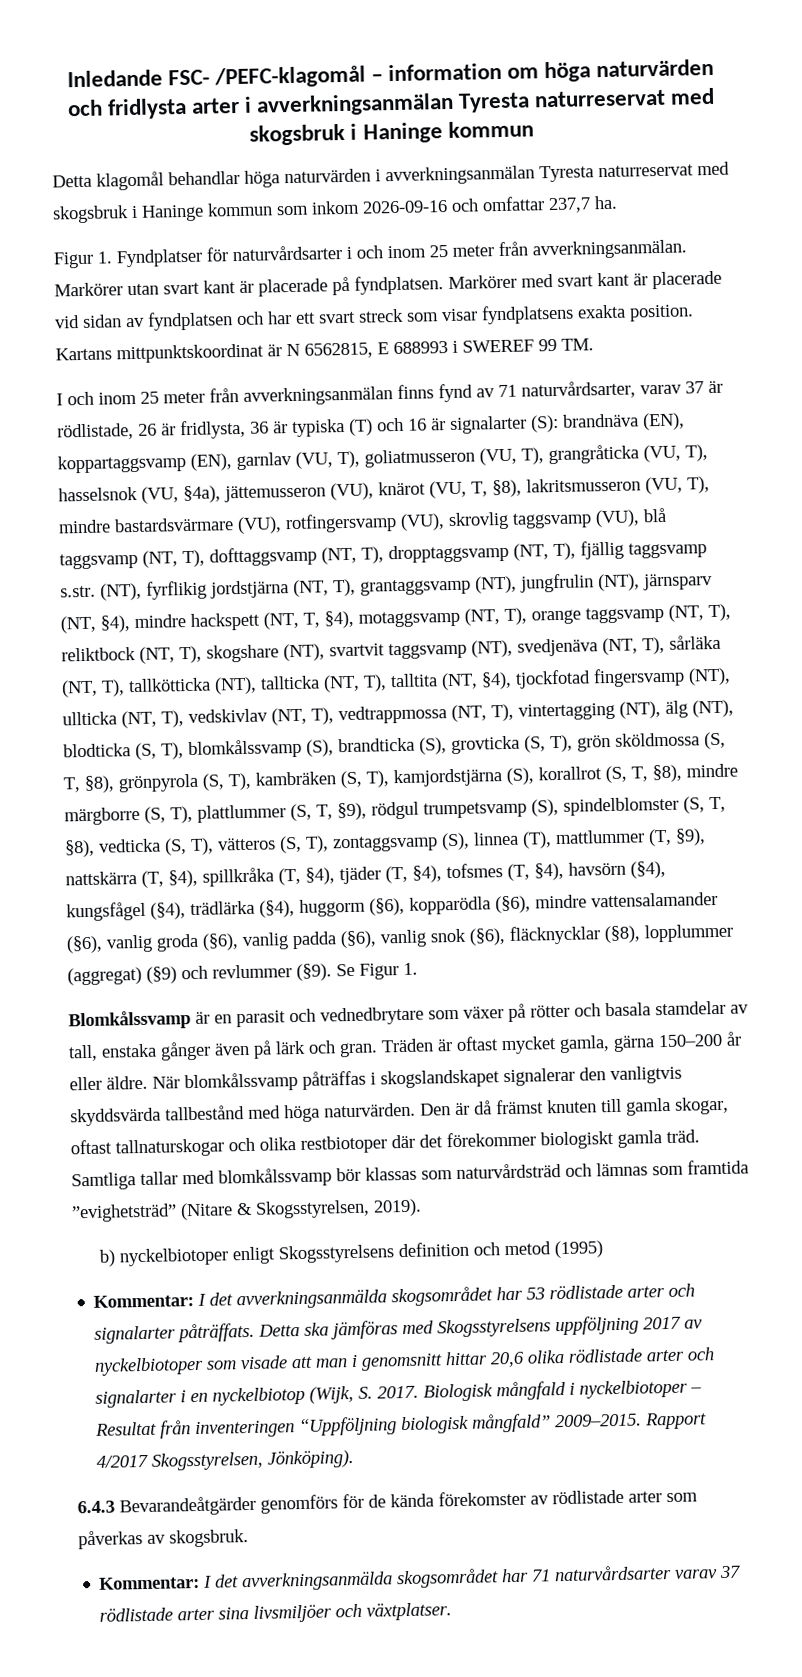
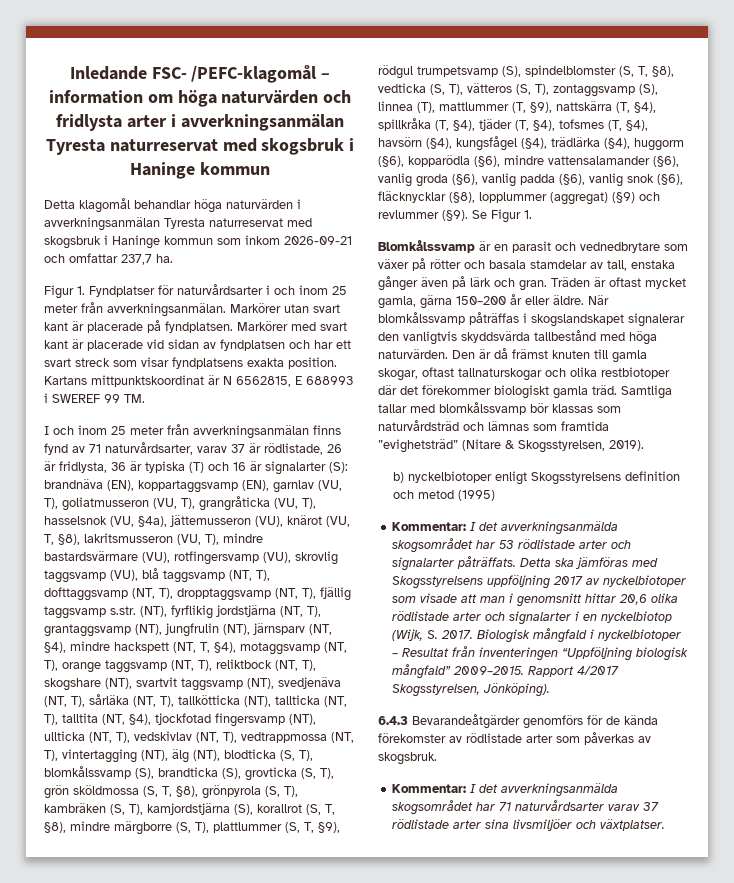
- Detta klagomål behandlar höga naturvärden i avverkningsanmälan Tyresta naturreservat med skogsbruk i Haninge kommun som inkom 2026-09-16 och omfattar 237,7 ha.
+ Detta klagomål behandlar höga naturvärden i avverkningsanmälan Tyresta naturreservat med skogsbruk i Haninge kommun som inkom 2026-09-21 och omfattar 237,7 ha.

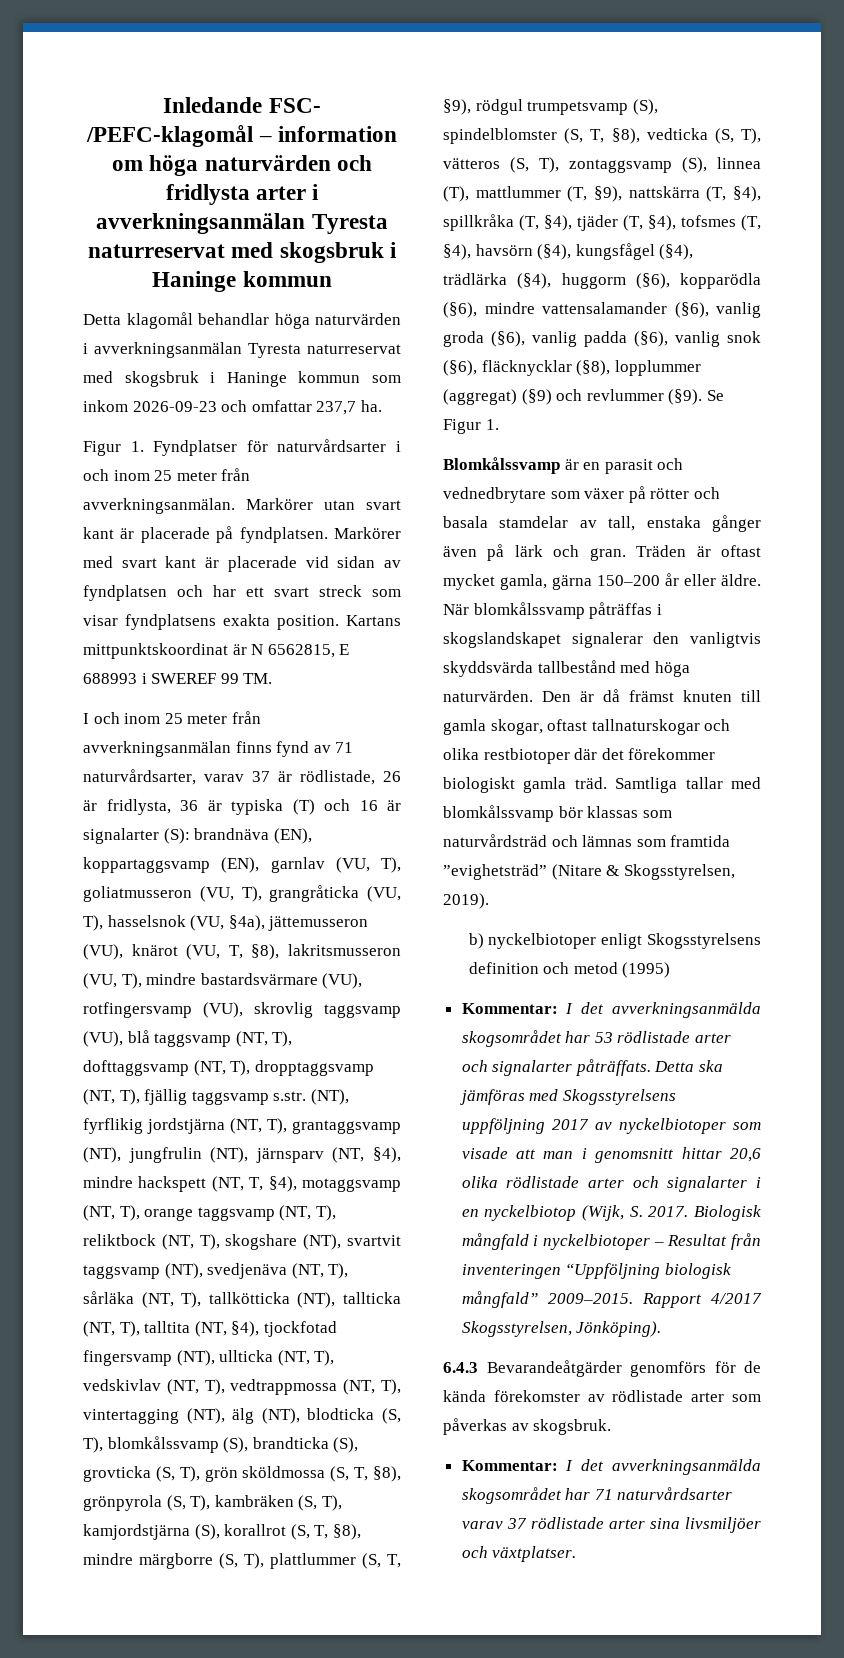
- Detta klagomål behandlar höga naturvärden i avverkningsanmälan Tyresta naturreservat med skogsbruk i Haninge kommun som inkom 2026-09-21 och omfattar 237,7 ha.
+ Detta klagomål behandlar höga naturvärden i avverkningsanmälan Tyresta naturreservat med skogsbruk i Haninge kommun som inkom 2026-09-23 och omfattar 237,7 ha.

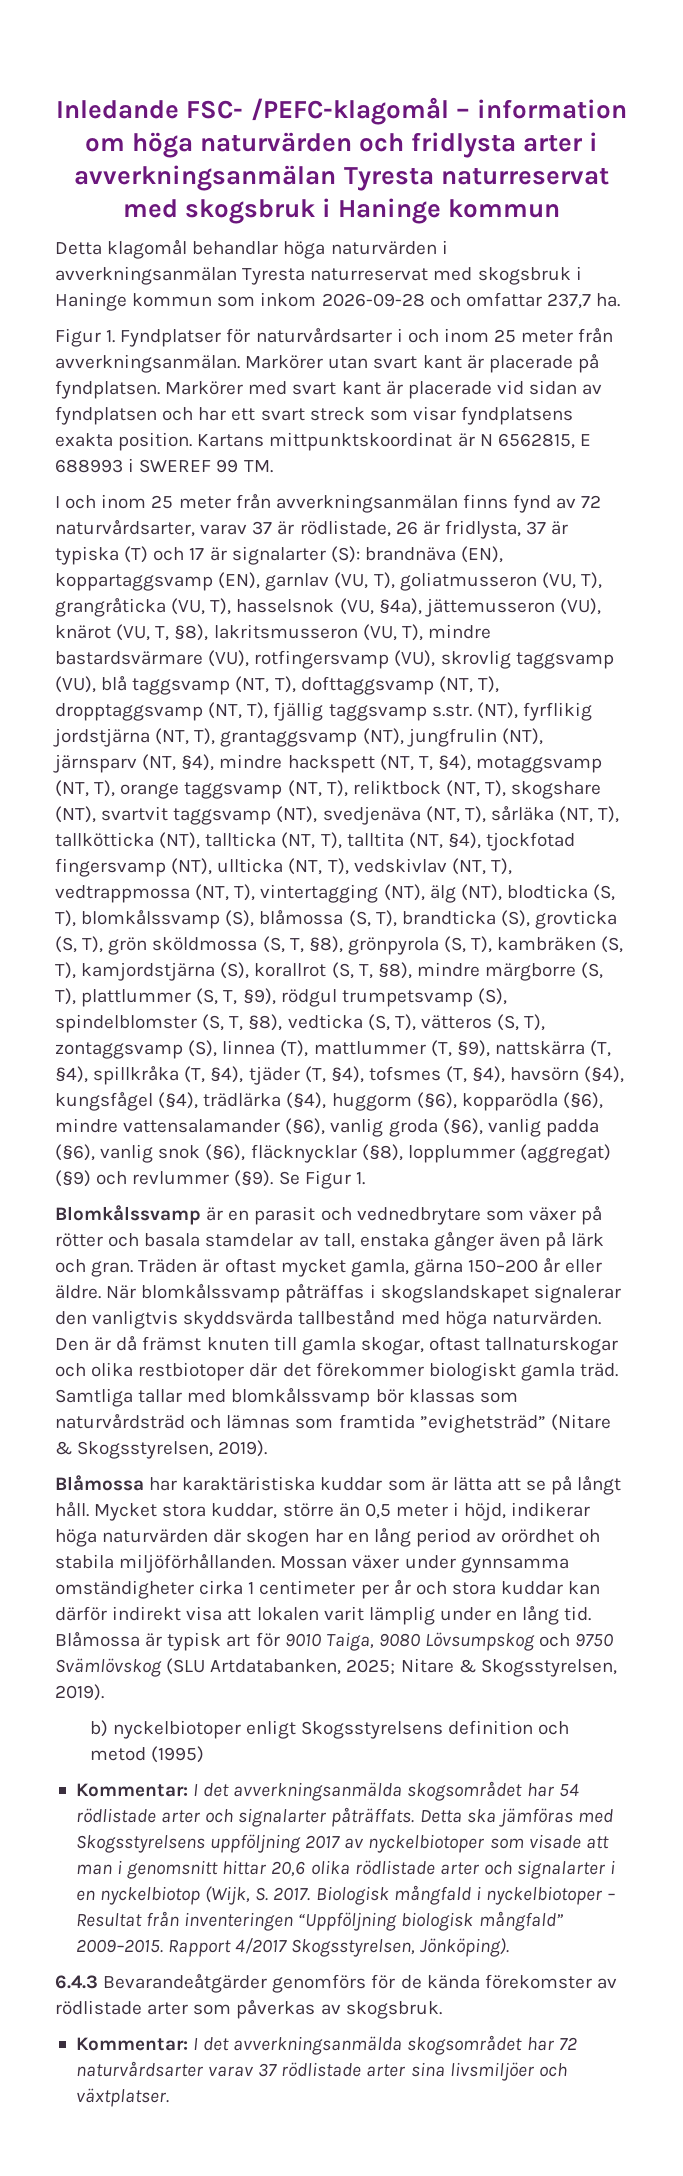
- Detta klagomål behandlar höga naturvärden i avverkningsanmälan Tyresta naturreservat med skogsbruk i Haninge kommun som inkom 2026-09-23 och omfattar 237,7 ha.
+ Detta klagomål behandlar höga naturvärden i avverkningsanmälan Tyresta naturreservat med skogsbruk i Haninge kommun som inkom 2026-09-28 och omfattar 237,7 ha.
- I och inom 25 meter från avverkningsanmälan finns fynd av 71 naturvårdsarter, varav 37 är rödlistade, 26 är fridlysta, 36 är typiska (T) och 16 är signalarter (S):
+ I och inom 25 meter från avverkningsanmälan finns fynd av 72 naturvårdsarter, varav 37 är rödlistade, 26 är fridlysta, 37 är typiska (T) och 17 är signalarter (S):
- brandnäva (EN), koppartaggsvamp (EN), garnlav (VU, T), goliatmusseron (VU, T), grangråticka (VU, T), hasselsnok (VU, §4a), jättemusseron (VU), knärot (VU, T, §8), lakritsmusseron (VU, T), mindre bastardsvärmare (VU), rotfingersvamp (VU), skrovlig taggsvamp (VU), blå taggsvamp (NT, T), dofttaggsvamp (NT, T), dropptaggsvamp (NT, T), fjällig taggsvamp s.str. (NT), fyrflikig jordstjärna (NT, T), grantaggsvamp (NT), jungfrulin (NT), järnsparv (NT, §4), mindre hackspett (NT, T, §4), motaggsvamp (NT, T), orange taggsvamp (NT, T), reliktbock (NT, T), skogshare (NT), svartvit taggsvamp (NT), svedjenäva (NT, T), sårläka (NT, T), tallkötticka (NT), tallticka (NT, T), talltita (NT, §4), tjockfotad fingersvamp (NT), ullticka (NT, T), vedskivlav (NT, T), vedtrappmossa (NT, T), vintertagging (NT), älg (NT), blodticka (S, T), blomkålssvamp (S), brandticka (S), grovticka (S, T), grön sköldmossa (S, T, §8), grönpyrola (S, T), kambräken (S, T), kamjordstjärna (S), korallrot (S, T, §8), mindre märgborre (S, T), plattlummer (S, T, §9), rödgul trumpetsvamp (S), spindelblomster (S, T, §8), vedticka (S, T), vätteros (S, T), zontaggsvamp (S), linnea (T), mattlummer (T, §9), nattskärra (T, §4), spillkråka (T, §4), tjäder (T, §4), tofsmes (T, §4), havsörn (§4), kungsfågel (§4), trädlärka (§4), huggorm (§6), kopparödla (§6), mindre vattensalamander (§6), vanlig groda (§6), vanlig padda (§6), vanlig snok (§6), fläcknycklar (§8), lopplummer (aggregat) (§9) och revlummer (§9).
+ brandnäva (EN), koppartaggsvamp (EN), garnlav (VU, T), goliatmusseron (VU, T), grangråticka (VU, T), hasselsnok (VU, §4a), jättemusseron (VU), knärot (VU, T, §8), lakritsmusseron (VU, T), mindre bastardsvärmare (VU), rotfingersvamp (VU), skrovlig taggsvamp (VU), blå taggsvamp (NT, T), dofttaggsvamp (NT, T), dropptaggsvamp (NT, T), fjällig taggsvamp s.str. (NT), fyrflikig jordstjärna (NT, T), grantaggsvamp (NT), jungfrulin (NT), järnsparv (NT, §4), mindre hackspett (NT, T, §4), motaggsvamp (NT, T), orange taggsvamp (NT, T), reliktbock (NT, T), skogshare (NT), svartvit taggsvamp (NT), svedjenäva (NT, T), sårläka (NT, T), tallkötticka (NT), tallticka (NT, T), talltita (NT, §4), tjockfotad fingersvamp (NT), ullticka (NT, T), vedskivlav (NT, T), vedtrappmossa (NT, T), vintertagging (NT), älg (NT), blodticka (S, T), blomkålssvamp (S), blåmossa (S, T), brandticka (S), grovticka (S, T), grön sköldmossa (S, T, §8), grönpyrola (S, T), kambräken (S, T), kamjordstjärna (S), korallrot (S, T, §8), mindre märgborre (S, T), plattlummer (S, T, §9), rödgul trumpetsvamp (S), spindelblomster (S, T, §8), vedticka (S, T), vätteros (S, T), zontaggsvamp (S), linnea (T), mattlummer (T, §9), nattskärra (T, §4), spillkråka (T, §4), tjäder (T, §4), tofsmes (T, §4), havsörn (§4), kungsfågel (§4), trädlärka (§4), huggorm (§6), kopparödla (§6), mindre vattensalamander (§6), vanlig groda (§6), vanlig padda (§6), vanlig snok (§6), fläcknycklar (§8), lopplummer (aggregat) (§9) och revlummer (§9).
+ Blåmossa har karaktäristiska kuddar som är lätta att se på långt håll. Mycket stora kuddar, större än 0,5 meter i höjd, indikerar höga naturvärden där skogen har en lång period av orördhet oh stabila miljöförhållanden. Mossan växer under gynnsamma omständigheter cirka 1 centimeter per år och stora kuddar kan därför indirekt visa att lokalen varit lämplig under en lång tid. Blåmossa är typisk art för 9010 Taiga, 9080 Lövsumpskog och 9750 Svämlövskog (SLU Artdatabanken, 2025; Nitare & Skogsstyrelsen, 2019).
- Kommentar: I det avverkningsanmälda skogsområdet har 53 rödlistade arter och signalarter påträffats.
+ Kommentar: I det avverkningsanmälda skogsområdet har 54 rödlistade arter och signalarter påträffats.
- Kommentar: I det avverkningsanmälda skogsområdet har 71 naturvårdsarter varav 37 rödlistade arter sina livsmiljöer och växtplatser.
+ Kommentar: I det avverkningsanmälda skogsområdet har 72 naturvårdsarter varav 37 rödlistade arter sina livsmiljöer och växtplatser.

